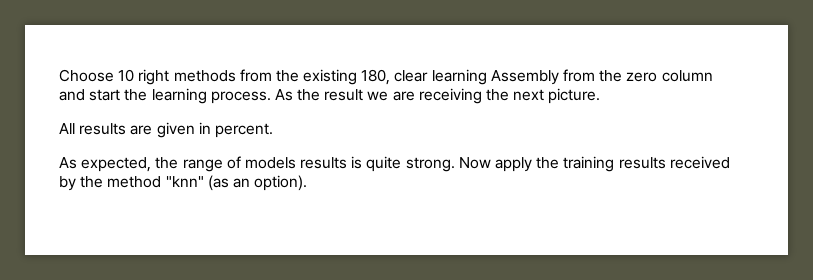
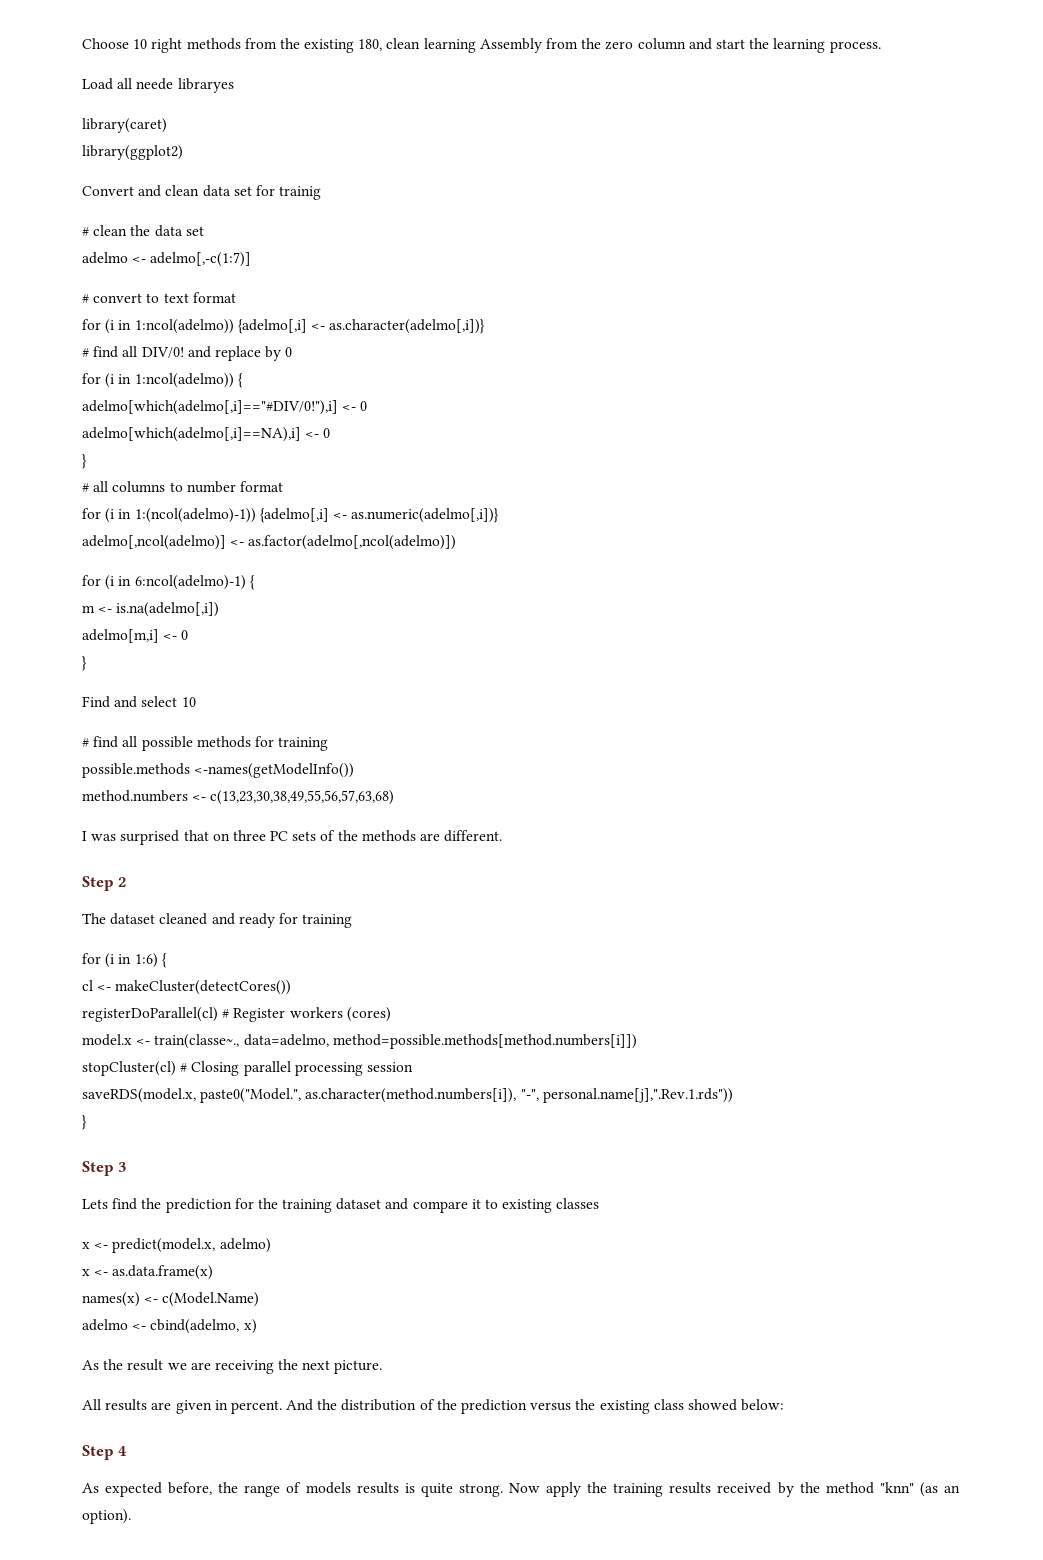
- Choose 10 right methods from the existing 180, clear learning Assembly from the zero column and start the learning process. As the result we are receiving the next picture.
+ Choose 10 right methods from the existing 180, clean learning Assembly from the zero column and start the learning process.
+ Load all neede libraryes
+ library(caret)
+ library(ggplot2)
+ Convert and clean data set for trainig
+ # clean the data set
+ adelmo <- adelmo[,-c(1:7)]
+ # convert to text format
+ for (i in 1:ncol(adelmo)) {adelmo[,i] <- as.character(adelmo[,i])}
+ # find all DIV/0! and replace by 0
+ for (i in 1:ncol(adelmo)) {
+ adelmo[which(adelmo[,i]=="#DIV/0!"),i] <- 0
+ adelmo[which(adelmo[,i]==NA),i] <- 0
+ }
+ # all columns to number format
+ for (i in 1:(ncol(adelmo)-1)) {adelmo[,i] <- as.numeric(adelmo[,i])}
+ adelmo[,ncol(adelmo)] <- as.factor(adelmo[,ncol(adelmo)])
+ for (i in 6:ncol(adelmo)-1) {
+ m <- is.na(adelmo[,i])
+ adelmo[m,i] <- 0
+ }
+ Find and select 10
+ # find all possible methods for training
+ possible.methods <-names(getModelInfo())
+ method.numbers <- c(13,23,30,38,49,55,56,57,63,68)
+ I was surprised that on three PC sets of the methods are different.
+ Step 2
+ The dataset cleaned and ready for training
+ for (i in 1:6) {
+ cl <- makeCluster(detectCores())
+ registerDoParallel(cl) # Register workers (cores)
+ model.x <- train(classe~., data=adelmo, method=possible.methods[method.numbers[i]])
+ stopCluster(cl) # Closing parallel processing session
+ saveRDS(model.x, paste0("Model.", as.character(method.numbers[i]), "-", personal.name[j],".Rev.1.rds"))
+ }
+ Step 3
+ Lets find the prediction for the training dataset and compare it to existing classes
+ x <- predict(model.x, adelmo)
+ x <- as.data.frame(x)
+ names(x) <- c(Model.Name)
+ adelmo <- cbind(adelmo, x)
+ As the result we are receiving the next picture.
- All results are given in percent.
- As expected, the range of models results is quite strong.
+ All results are given in percent. And the distribution of the prediction versus the existing class showed below:
+ Step 4
+ As expected before, the range of models results is quite strong.

